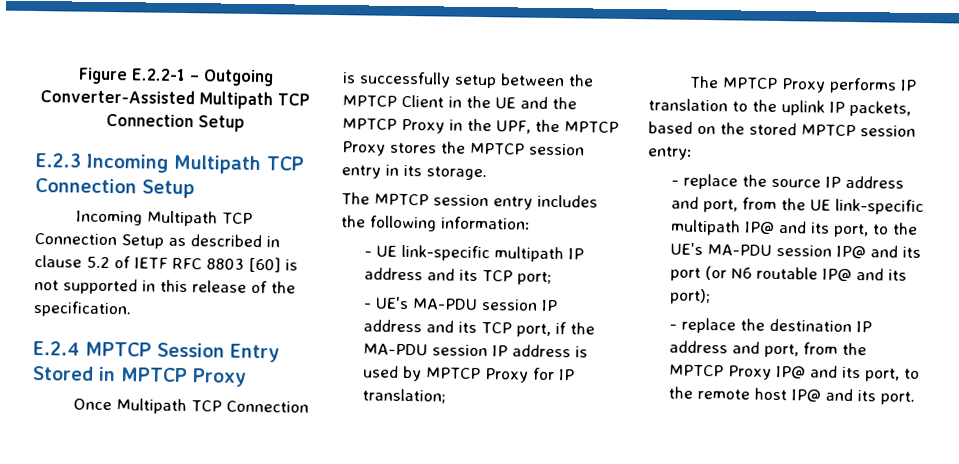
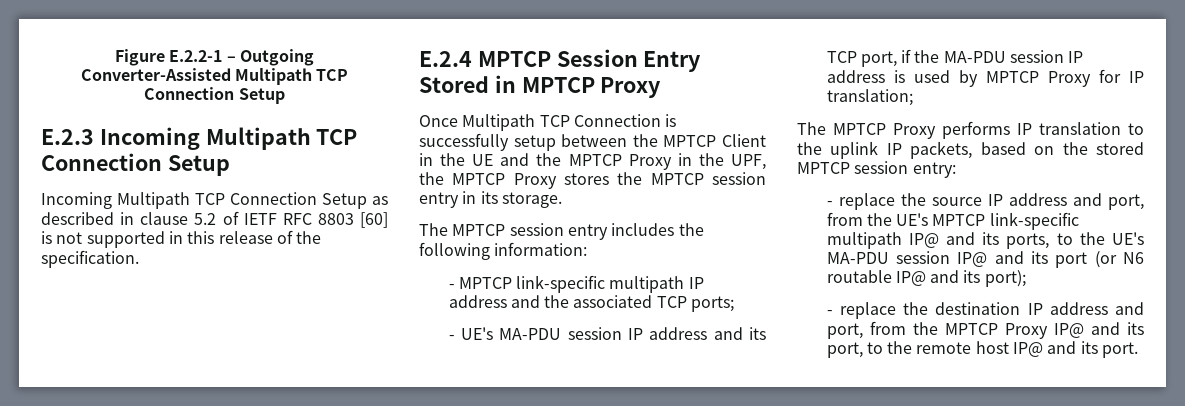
- - UE link-specific multipath IP address and its TCP port;
+ - MPTCP link-specific multipath IP address and the associated TCP ports;
- - replace the source IP address and port, from the UE link-specific multipath IP@ and its port, to the UE's MA-PDU session IP@ and its port (or N6 routable IP@ and its port);
+ - replace the source IP address and port, from the UE's MPTCP link-specific multipath IP@ and its ports, to the UE's MA-PDU session IP@ and its port (or N6 routable IP@ and its port);

